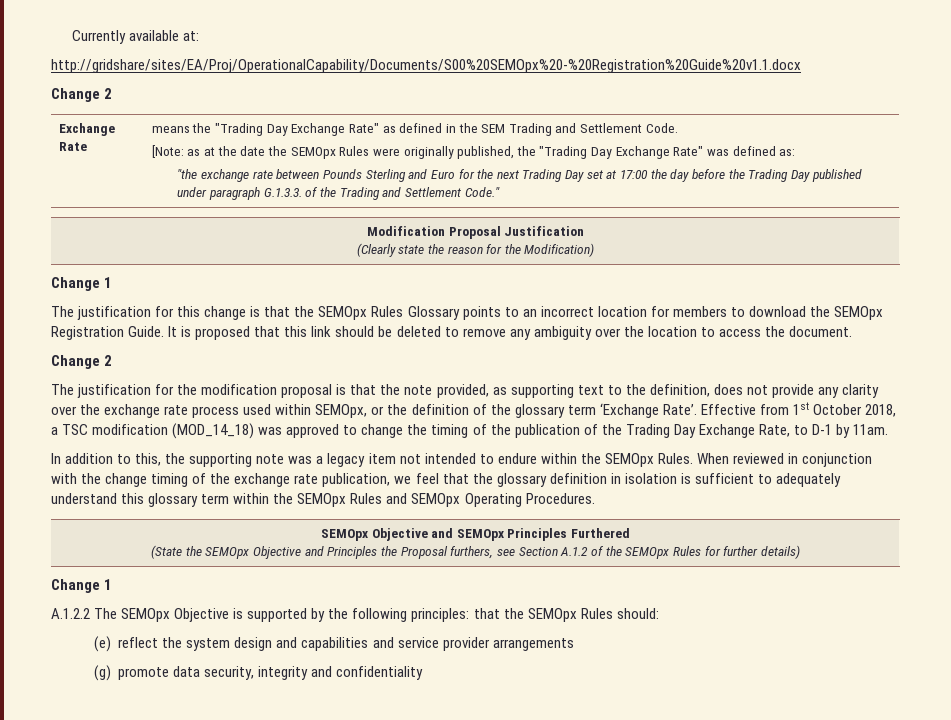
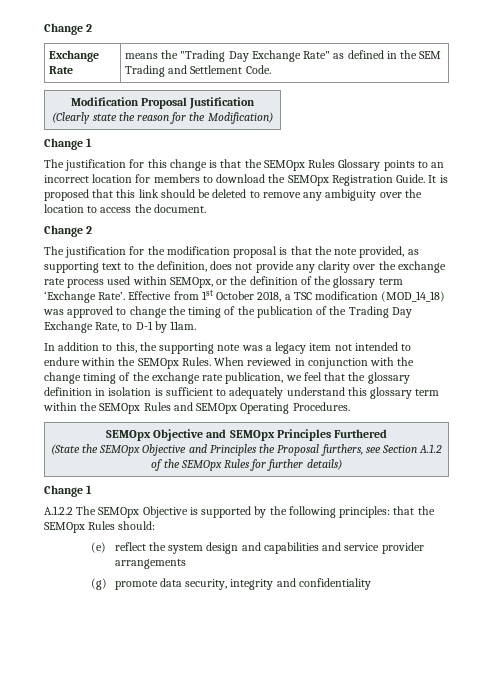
- Currently available at:
- http://gridshare/sites/EA/Proj/OperationalCapability/Documents/S00%20SEMOpx%20-%20Registration%20Guide%20v1.1.docx
- [Note: as at the date the SEMOpx Rules were originally published, the "Trading Day Exchange Rate" was defined as:
- "the exchange rate between Pounds Sterling and Euro for the next Trading Day set at 17:00 the day before the Trading Day published under paragraph G.1.3.3. of the Trading and Settlement Code."

